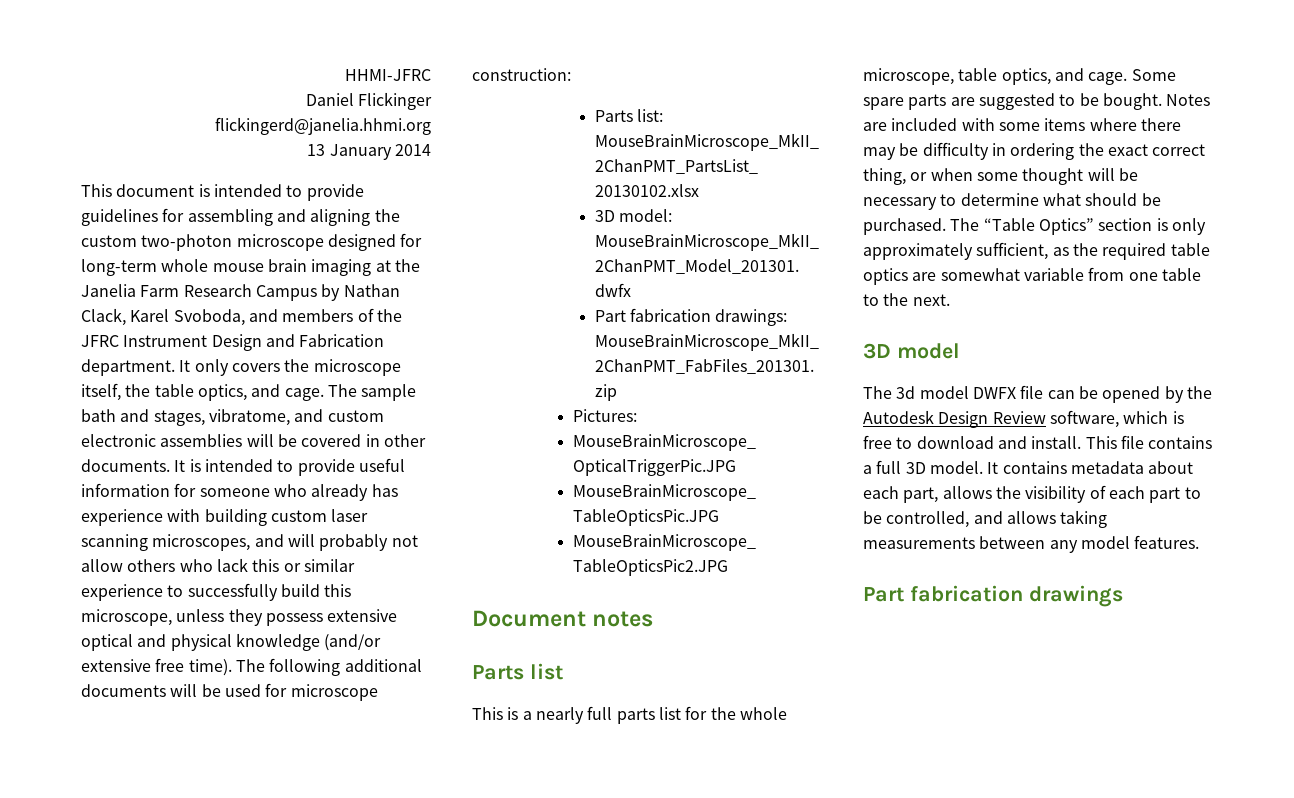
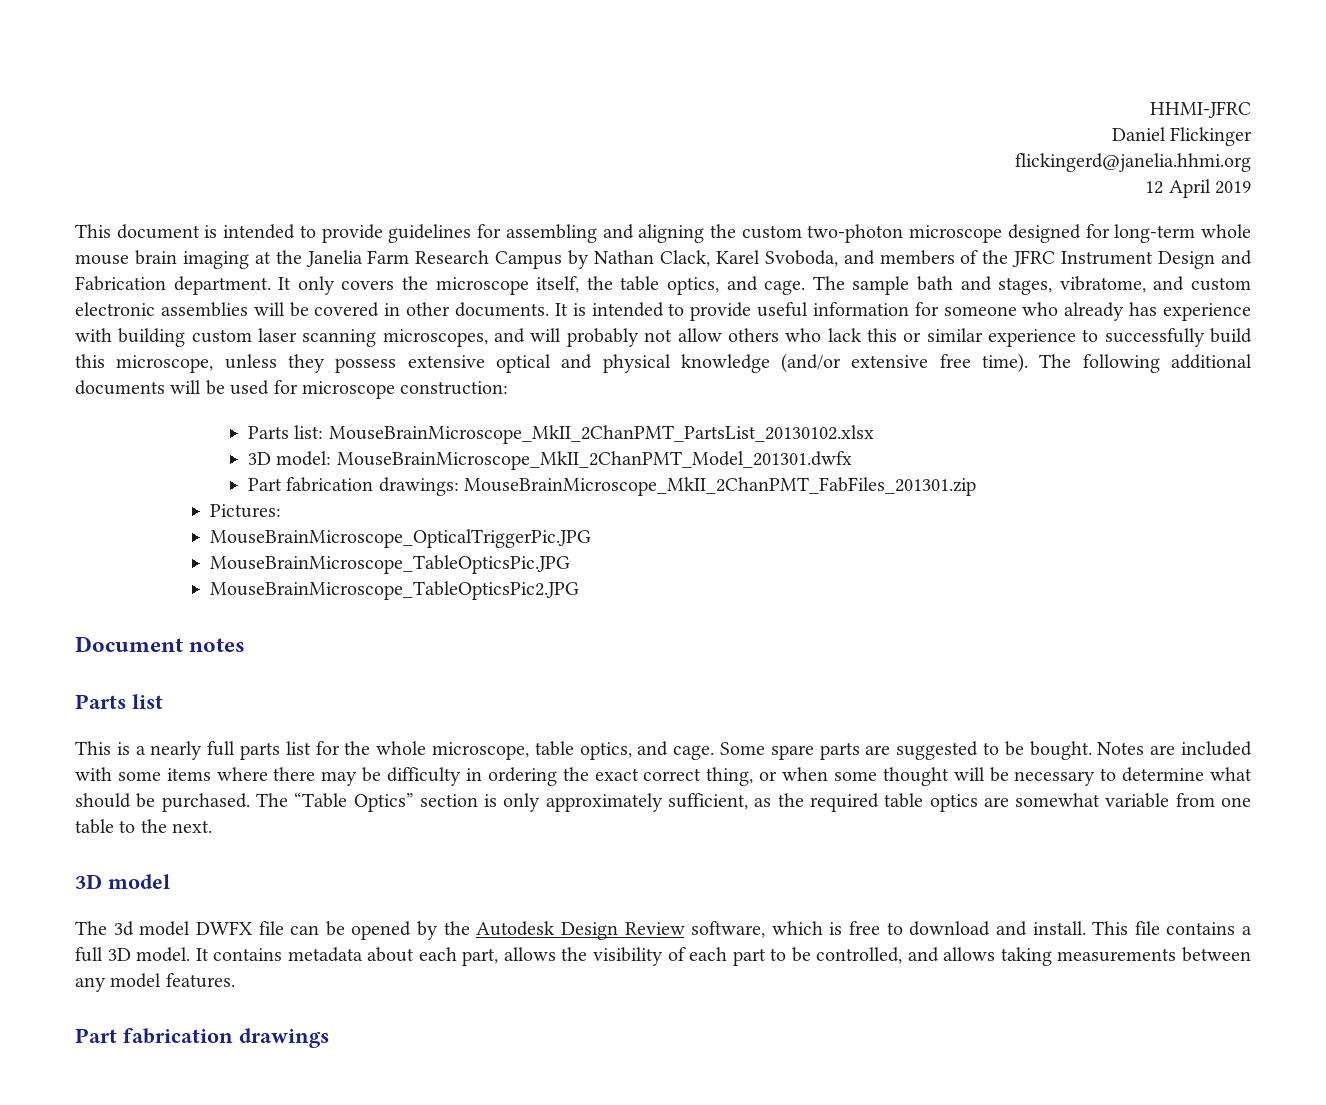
- 13 January 2014
+ 12 April 2019

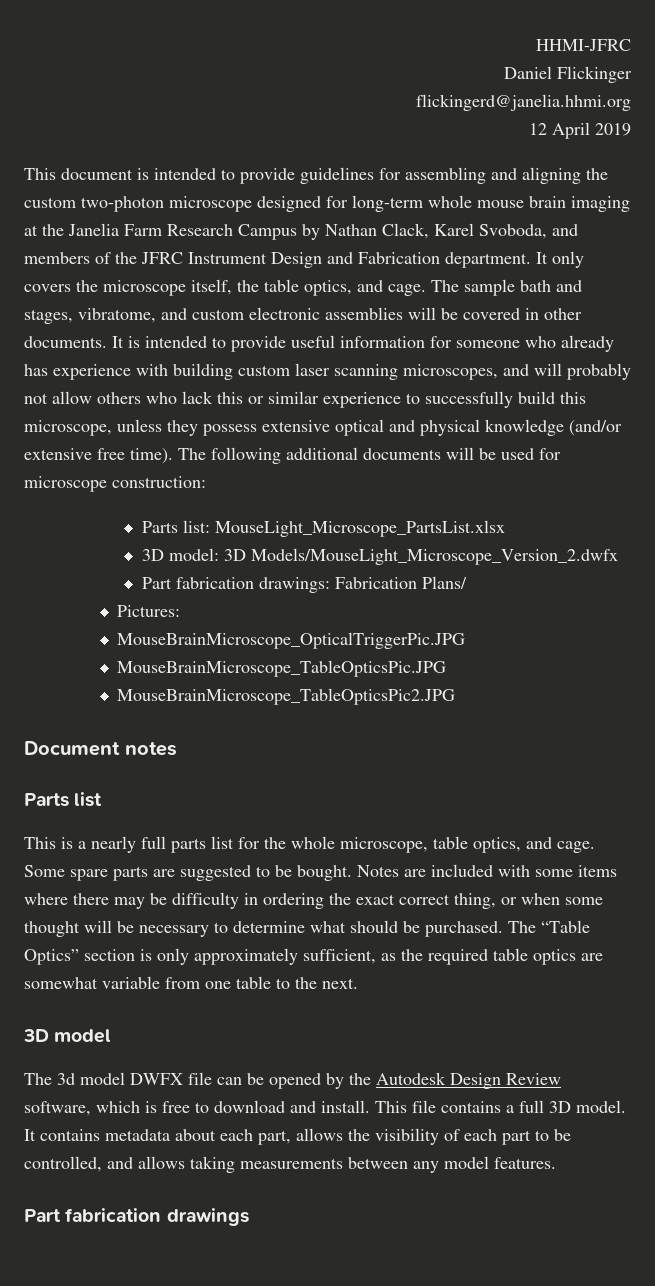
- Parts list: MouseBrainMicroscope_MkII_2ChanPMT_PartsList_20130102.xlsx
+ Parts list: MouseLight_Microscope_PartsList.xlsx
- 3D model: MouseBrainMicroscope_MkII_2ChanPMT_Model_201301.dwfx
+ 3D model: 3D Models/MouseLight_Microscope_Version_2.dwfx
- Part fabrication drawings: MouseBrainMicroscope_MkII_2ChanPMT_FabFiles_201301.zip
+ Part fabrication drawings: Fabrication Plans/

